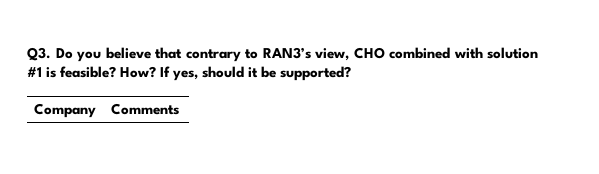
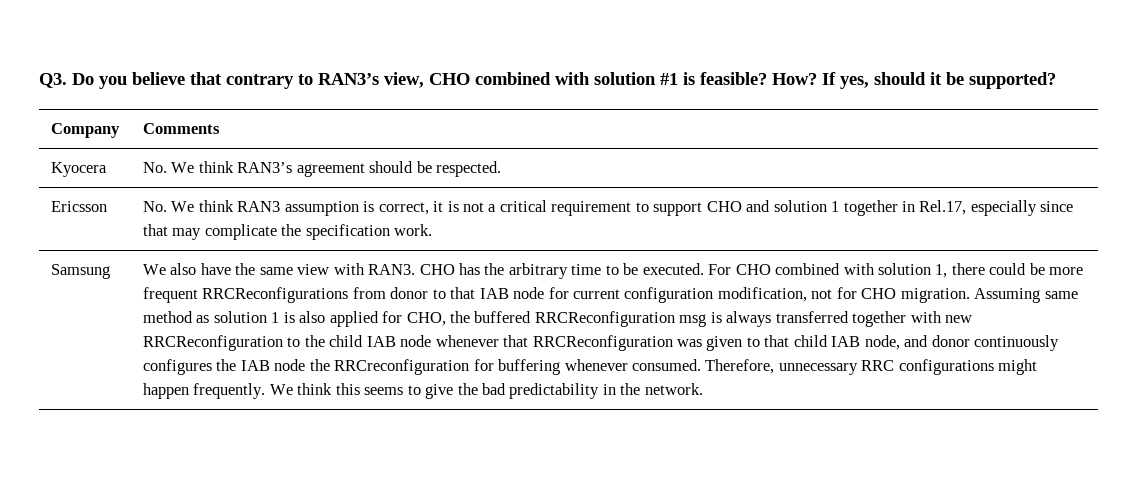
+ Kyocera | No. We think RAN3’s agreement should be respected.
+ Ericsson | No. We think RAN3 assumption is correct, it is not a critical requirement to support CHO and solution 1 together in Rel.17, especially since that may complicate the specification work.
+ Samsung | We also have the same view with RAN3. CHO has the arbitrary time to be executed. For CHO combined with solution 1, there could be more frequent RRCReconfigurations from donor to that IAB node for current configuration modification, not for CHO migration. Assuming same method as solution 1 is also applied for CHO, the buffered RRCReconfiguration msg is always transferred together with new RRCReconfiguration to the child IAB node whenever that RRCReconfiguration was given to that child IAB node, and donor continuously configures the IAB node the RRCreconfiguration for buffering whenever consumed. Therefore, unnecessary RRC configurations might happen frequently. We think this seems to give the bad predictability in the network.

